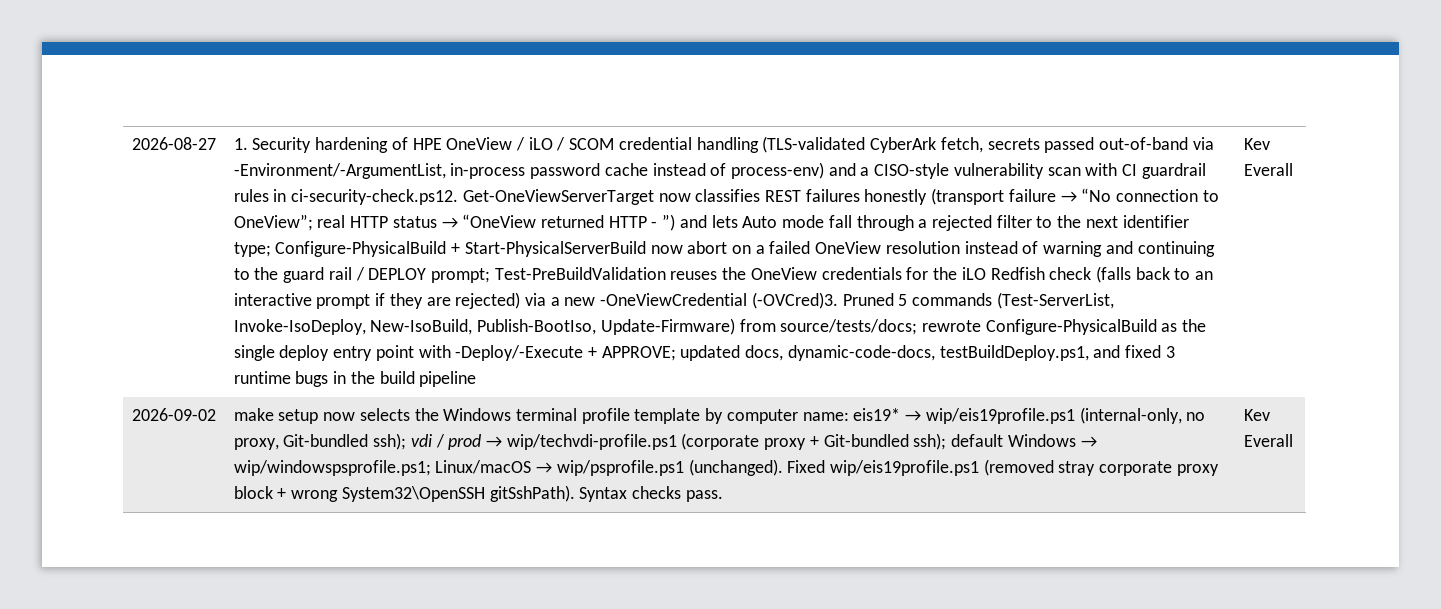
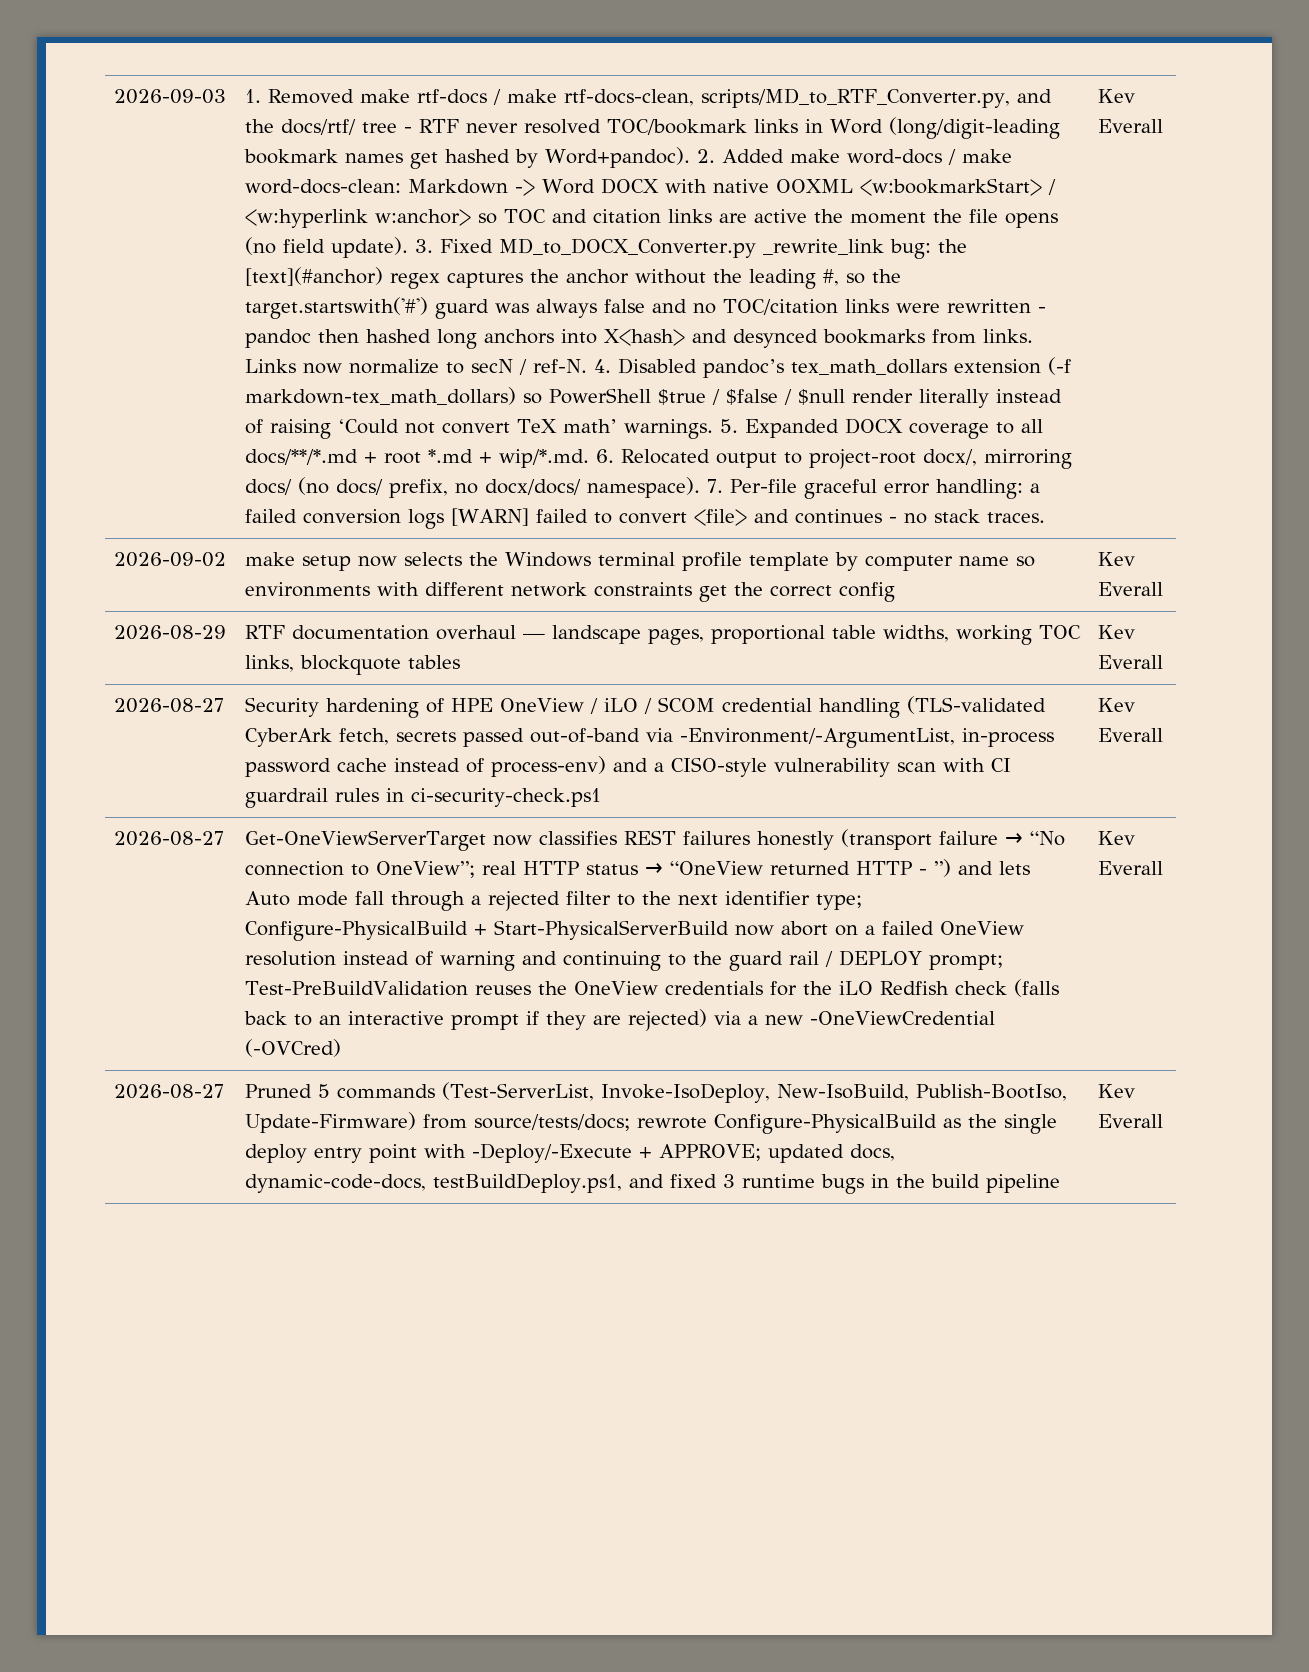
- 2026-08-27 | 1. Security hardening of HPE OneView / iLO / SCOM credential handling (TLS-validated CyberArk fetch, secrets passed out-of-band via -Environment/-ArgumentList, in-process password cache instead of process-env) and a CISO-style vulnerability scan with CI guardrail rules in ci-security-check.ps12. Get-OneViewServerTarget now classifies REST failures honestly (transport failure → “No connection to OneView”;
+ 2026-09-03 | 1. Removed make rtf-docs / make rtf-docs-clean, scripts/MD_to_RTF_Converter.py, and the docs/rtf/ tree - RTF never resolved TOC/bookmark links in Word (long/digit-leading bookmark names get hashed by Word+pandoc). 2. Added make word-docs / make word-docs-clean: Markdown -> Word DOCX with native OOXML <w:bookmarkStart> / <w:hyperlink w:anchor> so TOC and citation links are active the moment the file opens (no field update). 3. Fixed MD_to_DOCX_Converter.py _rewrite_link bug: the [text](#anchor) regex captures the anchor without the leading #, so the target.startswith('#') guard was always false and no TOC/citation links were rewritten - pandoc then hashed long anchors into X<hash> and desynced bookmarks from links. Links now normalize to secN / ref-N. 4. Disabled pandoc’s tex_math_dollars extension (-f markdown-tex_math_dollars) so PowerShell $true / $false / $null render literally instead of raising ‘Could not convert TeX math’ warnings. 5. Expanded DOCX coverage to all docs/**/*.md + root *.md + wip/*.md. 6. Relocated output to project-root docx/, mirroring docs/ (no docs/ prefix, no docx/docs/ namespace). 7. Per-file graceful error handling: a failed conversion logs [WARN] failed to convert <file> and continues - no stack traces. | Kev Everall
+ 2026-09-02 | make setup now selects the Windows terminal profile template by computer name so environments with different network constraints get the correct config | Kev Everall
+ 2026-08-29 | RTF documentation overhaul — landscape pages, proportional table widths, working TOC links, blockquote tables | Kev Everall
+ 2026-08-27 | Security hardening of HPE OneView / iLO / SCOM credential handling (TLS-validated CyberArk fetch, secrets passed out-of-band via -Environment/-ArgumentList, in-process password cache instead of process-env) and a CISO-style vulnerability scan with CI guardrail rules in ci-security-check.ps1 | Kev Everall
+ 2026-08-27 | Get-OneViewServerTarget now classifies REST failures honestly (transport failure → “No connection to OneView”;
- Test-PreBuildValidation reuses the OneView credentials for the iLO Redfish check (falls back to an interactive prompt if they are rejected) via a new -OneViewCredential (-OVCred)3. Pruned 5 commands (Test-ServerList, Invoke-IsoDeploy, New-IsoBuild, Publish-BootIso, Update-Firmware) from source/tests/docs; rewrote Configure-PhysicalBuild as the single deploy entry point with -Deploy/-Execute + APPROVE; updated docs, dynamic-code-docs, testBuildDeploy.ps1, and fixed 3 runtime bugs in the build pipeline | Kev Everall
+ Test-PreBuildValidation reuses the OneView credentials for the iLO Redfish check (falls back to an interactive prompt if they are rejected) via a new -OneViewCredential (-OVCred) | Kev Everall
+ 2026-08-27 | Pruned 5 commands (Test-ServerList, Invoke-IsoDeploy, New-IsoBuild, Publish-BootIso, Update-Firmware) from source/tests/docs; rewrote Configure-PhysicalBuild as the single deploy entry point with -Deploy/-Execute + APPROVE; updated docs, dynamic-code-docs, testBuildDeploy.ps1, and fixed 3 runtime bugs in the build pipeline | Kev Everall
- 2026-09-02 | make setup now selects the Windows terminal profile template by computer name: eis19* → wip/eis19profile.ps1 (internal-only, no proxy, Git-bundled ssh); vdi / prod → wip/techvdi-profile.ps1 (corporate proxy + Git-bundled ssh); default Windows → wip/windowspsprofile.ps1; Linux/macOS → wip/psprofile.ps1 (unchanged). Fixed wip/eis19profile.ps1 (removed stray corporate proxy block + wrong System32\OpenSSH gitSshPath). Syntax checks pass. | Kev Everall

